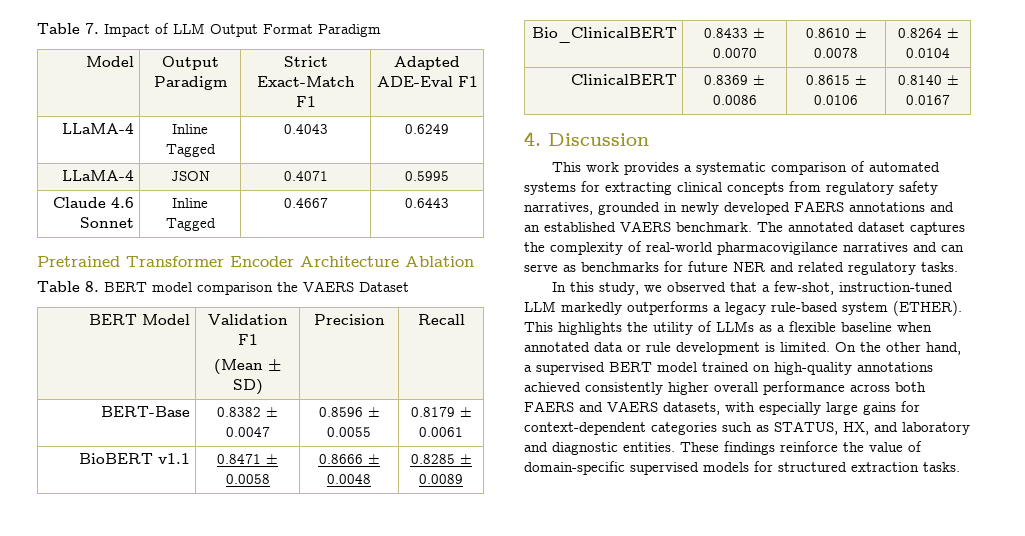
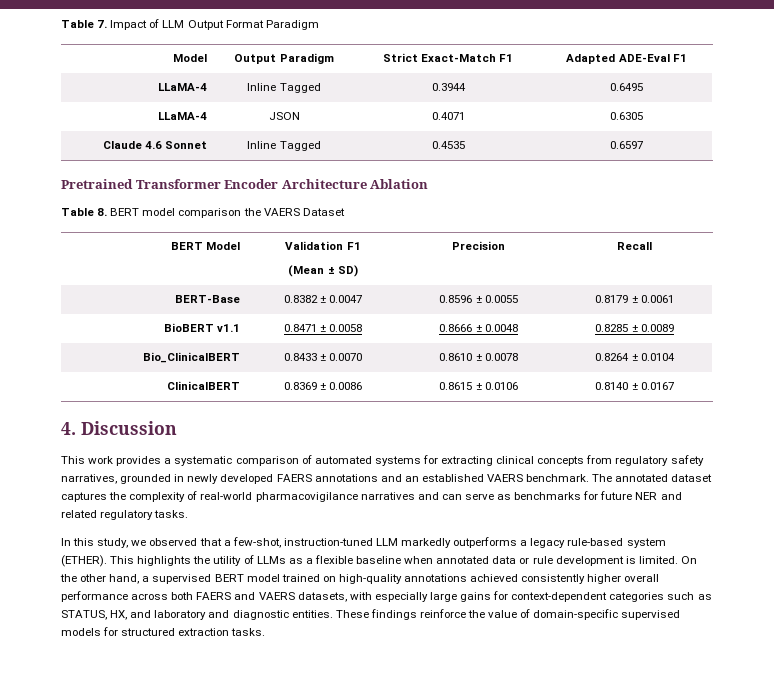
- LLaMA-4 | Inline Tagged | 0.4043 | 0.6249
+ LLaMA-4 | Inline Tagged | 0.3944 | 0.6495
- LLaMA-4 | JSON | 0.4071 | 0.5995
+ LLaMA-4 | JSON | 0.4071 | 0.6305
- Claude 4.6 Sonnet | Inline Tagged | 0.4667 | 0.6443
+ Claude 4.6 Sonnet | Inline Tagged | 0.4535 | 0.6597

